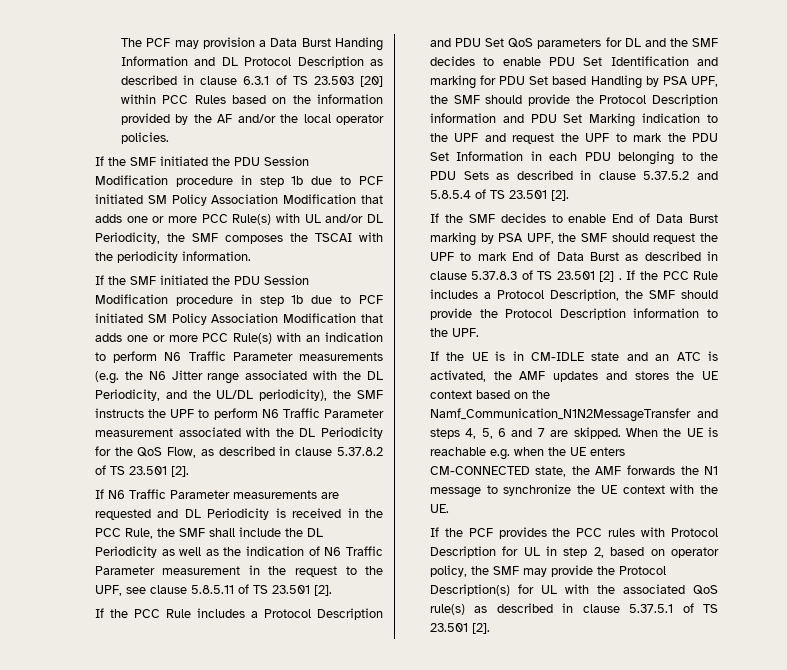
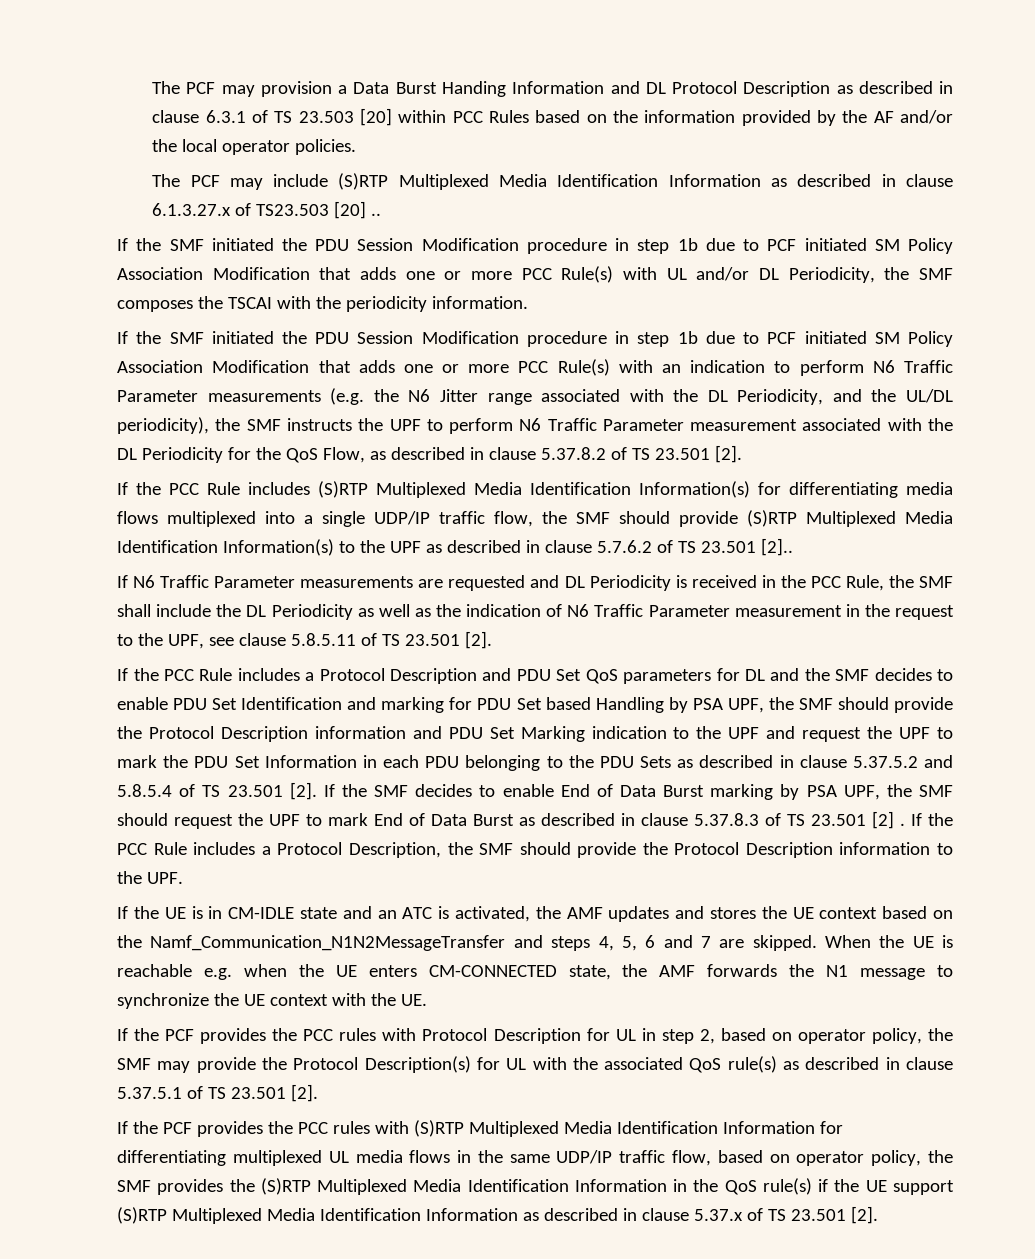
+ The PCF may include (S)RTP Multiplexed Media Identification Information as described in clause 6.1.3.27.x of TS23.503 [20] ..
+ If the PCC Rule includes (S)RTP Multiplexed Media Identification Information(s) for differentiating media flows multiplexed into a single UDP/IP traffic flow, the SMF should provide (S)RTP Multiplexed Media Identification Information(s) to the UPF as described in clause 5.7.6.2 of TS 23.501 [2]..
- If the PCC Rule includes a Protocol Description and PDU Set QoS parameters for DL and the SMF decides to enable PDU Set Identification and marking for PDU Set based Handling by PSA UPF, the SMF should provide the Protocol Description information and PDU Set Marking indication to the UPF and request the UPF to mark the PDU Set Information in each PDU belonging to the PDU Sets as described in clause 5.37.5.2 and 5.8.5.4 of TS 23.501 [2].
- If the SMF decides to enable End of Data Burst marking by PSA UPF, the SMF should request the UPF to mark End of Data Burst as described in clause 5.37.8.3 of TS 23.501 [2] .
+ If the PCC Rule includes a Protocol Description and PDU Set QoS parameters for DL and the SMF decides to enable PDU Set Identification and marking for PDU Set based Handling by PSA UPF, the SMF should provide the Protocol Description information and PDU Set Marking indication to the UPF and request the UPF to mark the PDU Set Information in each PDU belonging to the PDU Sets as described in clause 5.37.5.2 and 5.8.5.4 of TS 23.501 [2]. If the SMF decides to enable End of Data Burst marking by PSA UPF, the SMF should request the UPF to mark End of Data Burst as described in clause 5.37.8.3 of TS 23.501 [2] .
+ If the PCF provides the PCC rules with (S)RTP Multiplexed Media Identification Information for differentiating multiplexed UL media flows in the same UDP/IP traffic flow, based on operator policy, the SMF provides the (S)RTP Multiplexed Media Identification Information in the QoS rule(s) if the UE support (S)RTP Multiplexed Media Identification Information as described in clause 5.37.x of TS 23.501 [2].

